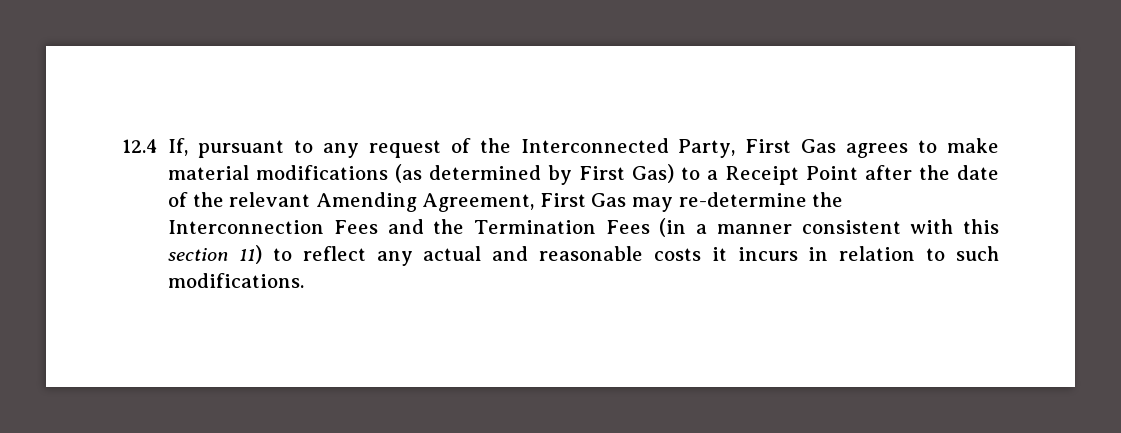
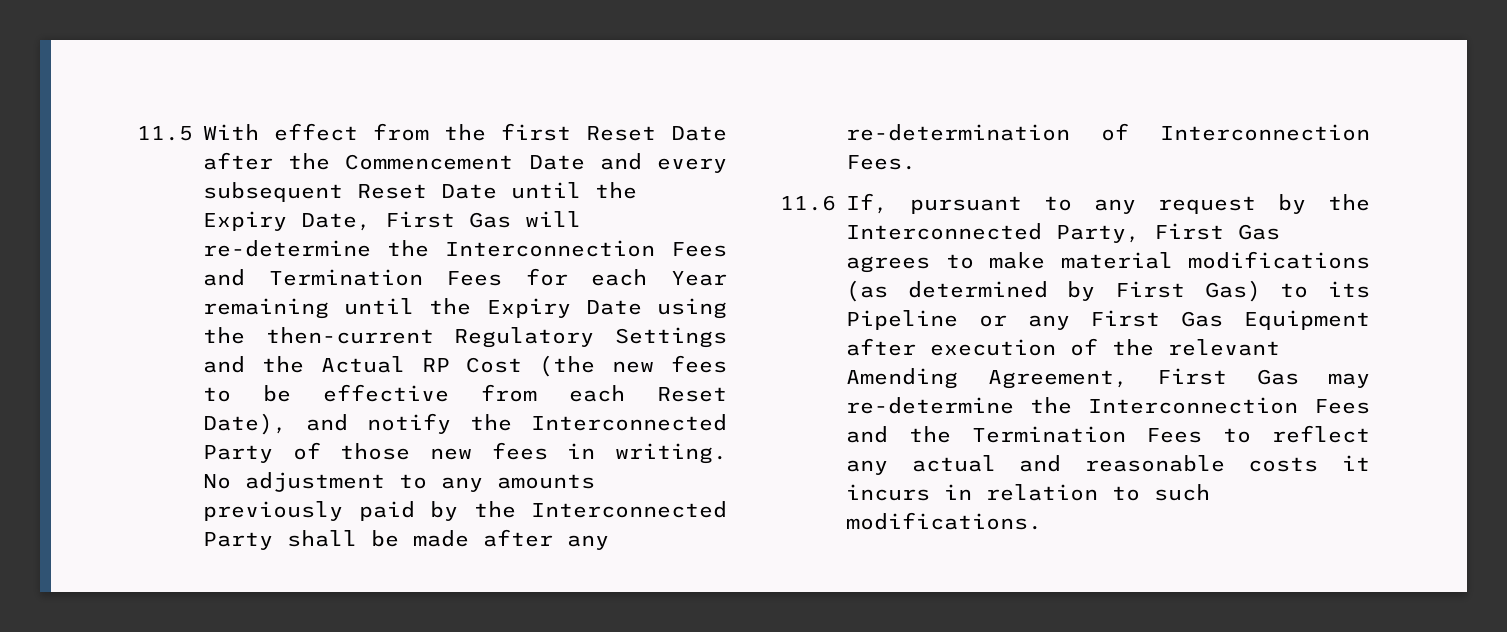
- 12.4 If, pursuant to any request of the Interconnected Party, First Gas agrees to make material modifications (as determined by First Gas) to a Receipt Point after the date of the relevant Amending Agreement, First Gas may re-determine the Interconnection Fees and the Termination Fees (in a manner consistent with this section 11) to reflect any actual and reasonable costs it incurs in relation to such modifications.
+ 11.5 With effect from the first Reset Date after the Commencement Date and every subsequent Reset Date until the Expiry Date, First Gas will re-determine the Interconnection Fees and Termination Fees for each Year remaining until the Expiry Date using the then-current Regulatory Settings and the Actual RP Cost (the new fees to be effective from each Reset Date), and notify the Interconnected Party of those new fees in writing. No adjustment to any amounts previously paid by the Interconnected Party shall be made after any re-determination of Interconnection Fees.
+ 11.6 If, pursuant to any request by the Interconnected Party, First Gas agrees to make material modifications (as determined by First Gas) to its Pipeline or any First Gas Equipment after execution of the relevant Amending Agreement, First Gas may re-determine the Interconnection Fees and the Termination Fees to reflect any actual and reasonable costs it incurs in relation to such modifications.

